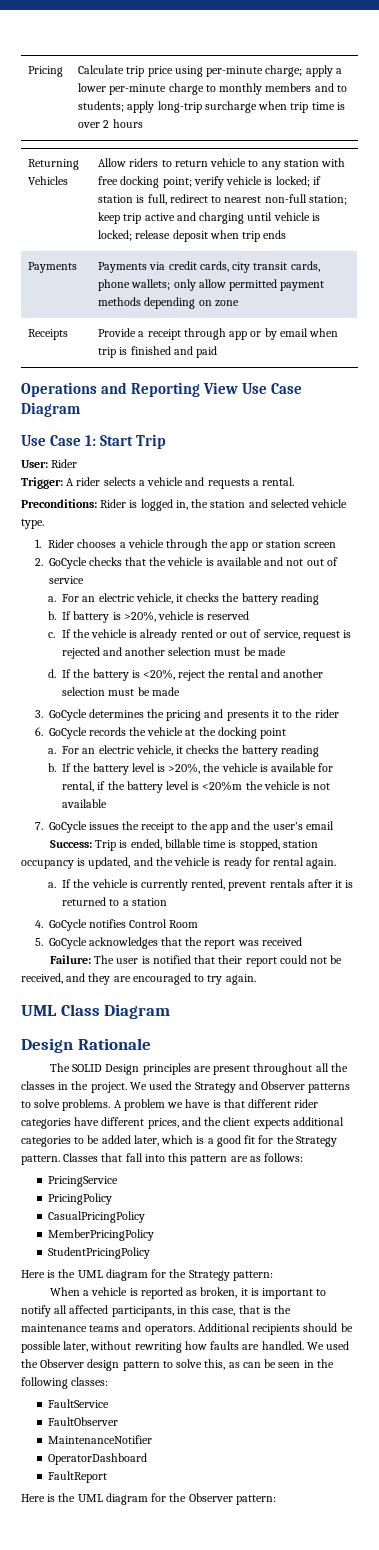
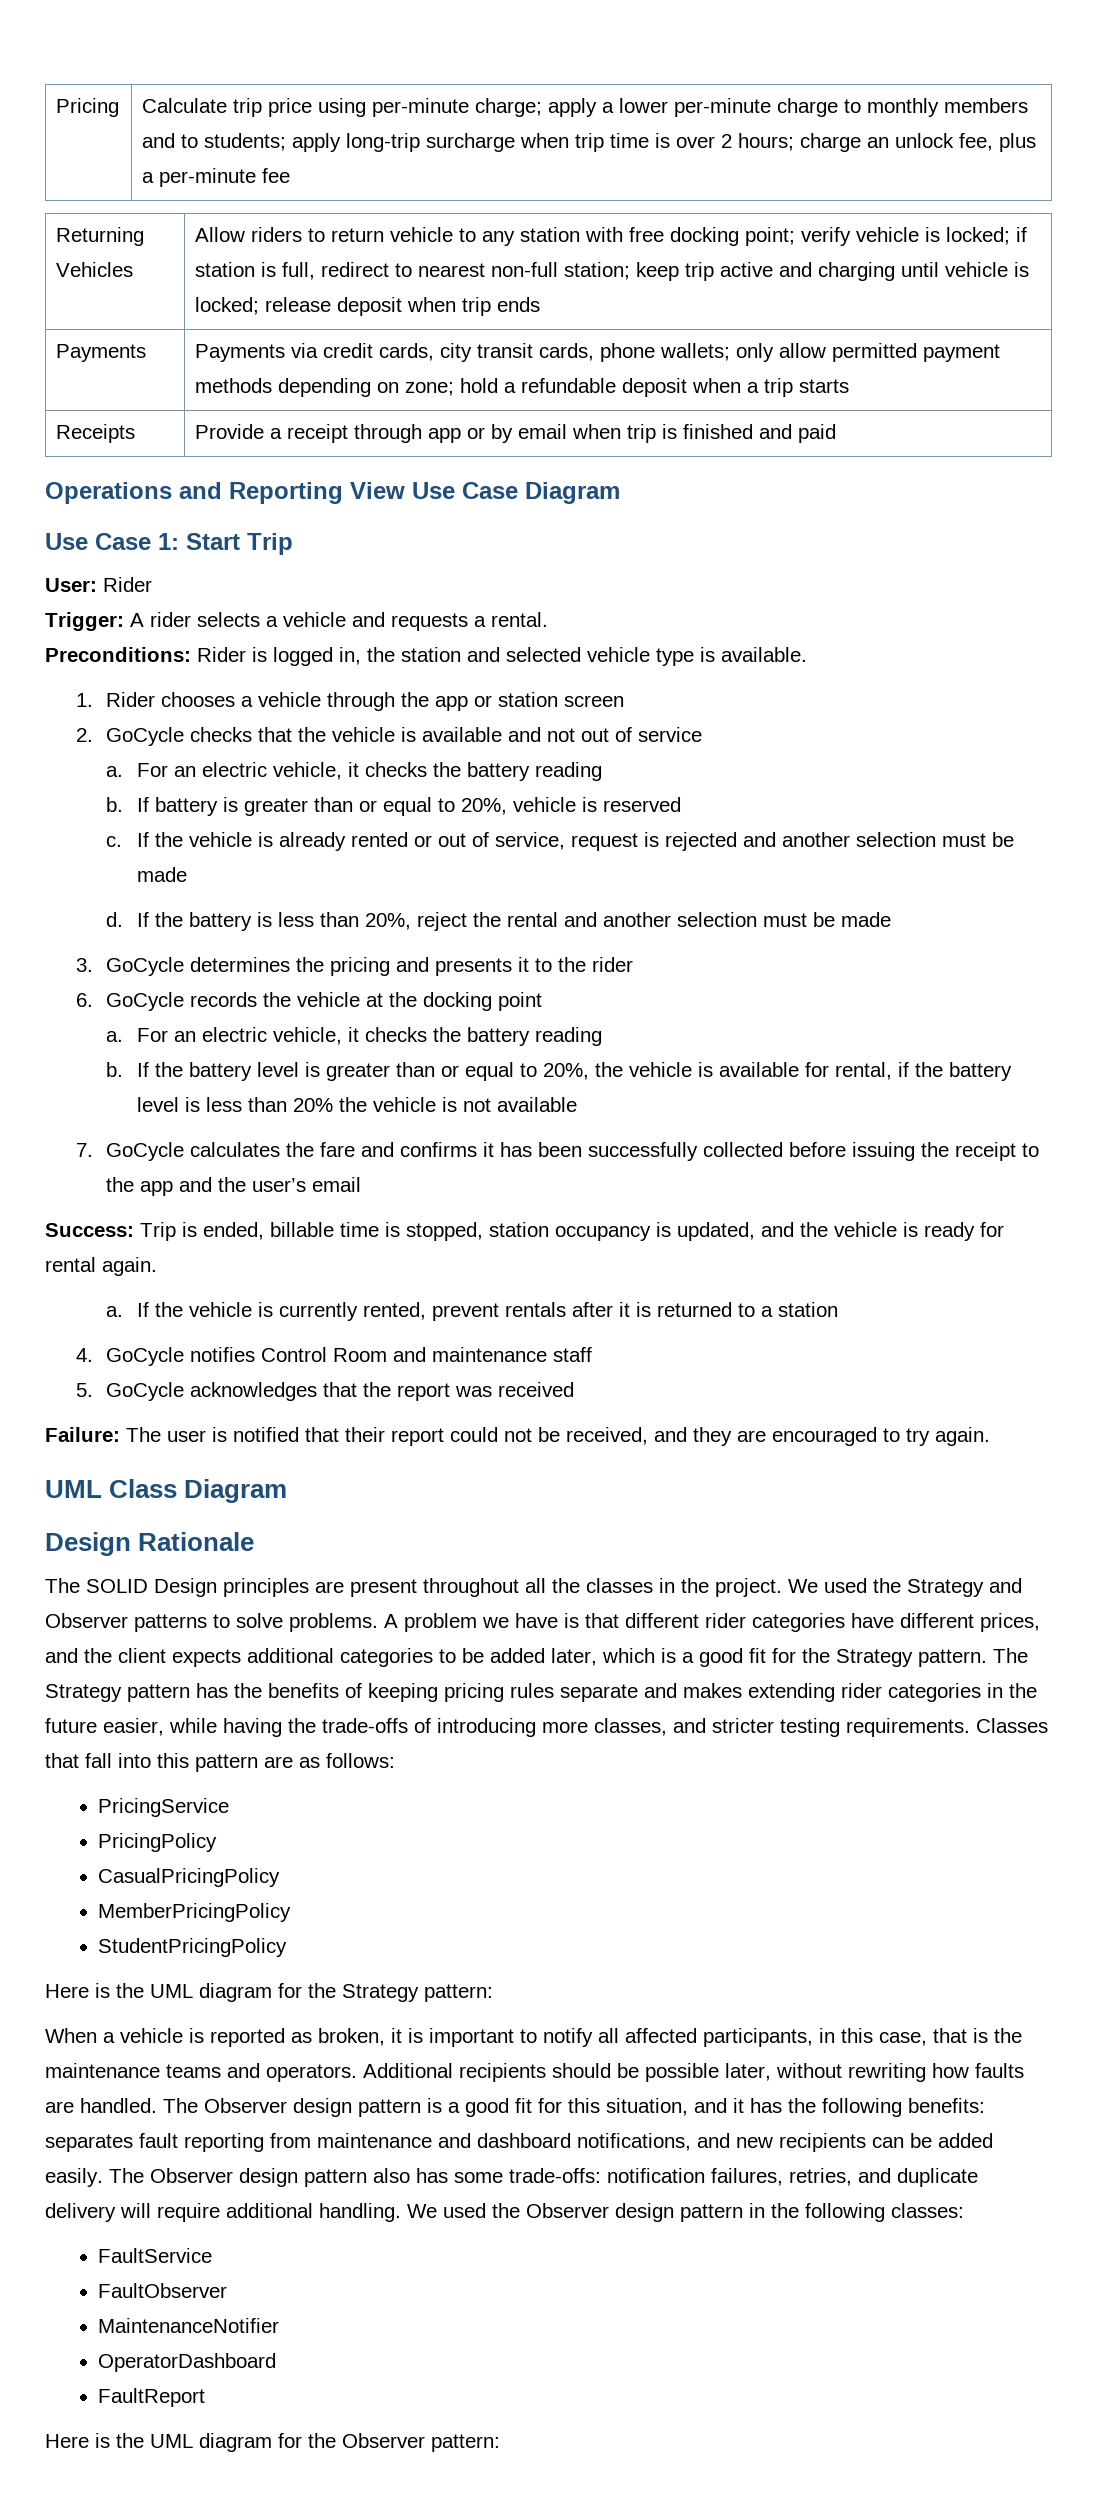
- Pricing | Calculate trip price using per-minute charge; apply a lower per-minute charge to monthly members and to students; apply long-trip surcharge when trip time is over 2 hours
+ Pricing | Calculate trip price using per-minute charge; apply a lower per-minute charge to monthly members and to students; apply long-trip surcharge when trip time is over 2 hours; charge an unlock fee, plus a per-minute fee
- Payments | Payments via credit cards, city transit cards, phone wallets; only allow permitted payment methods depending on zone
+ Payments | Payments via credit cards, city transit cards, phone wallets; only allow permitted payment methods depending on zone; hold a refundable deposit when a trip starts
- Preconditions: Rider is logged in, the station and selected vehicle type.
+ Preconditions: Rider is logged in, the station and selected vehicle type is available.
- If battery is >20%, vehicle is reserved
+ If battery is greater than or equal to 20%, vehicle is reserved
- If the battery is <20%, reject the rental and another selection must be made
+ If the battery is less than 20%, reject the rental and another selection must be made
- If the battery level is >20%, the vehicle is available for rental, if the battery level is <20%m the vehicle is not available
+ If the battery level is greater than or equal to 20%, the vehicle is available for rental, if the battery level is less than 20% the vehicle is not available
- 7. GoCycle issues the receipt to the app and the user’s email
+ 7. GoCycle calculates the fare and confirms it has been successfully collected before issuing the receipt to the app and the user’s email
- 4. GoCycle notifies Control Room
+ 4. GoCycle notifies Control Room and maintenance staff
+ The Strategy pattern has the benefits of keeping pricing rules separate and makes extending rider categories in the future easier, while having the trade-offs of introducing more classes, and stricter testing requirements.
+ The Observer design pattern is a good fit for this situation, and it has the following benefits: separates fault reporting from maintenance and dashboard notifications, and new recipients can be added easily. The Observer design pattern also has some trade-offs: notification failures, retries, and duplicate delivery will require additional handling.
- We used the Observer design pattern to solve this, as can be seen in the following classes:
+ We used the Observer design pattern in the following classes:

